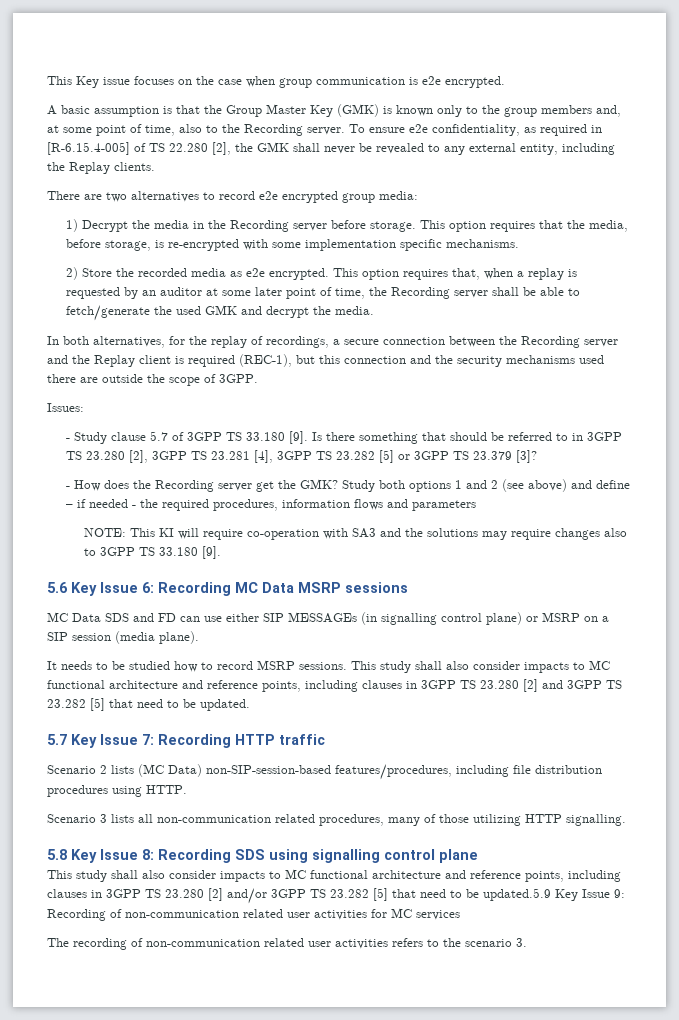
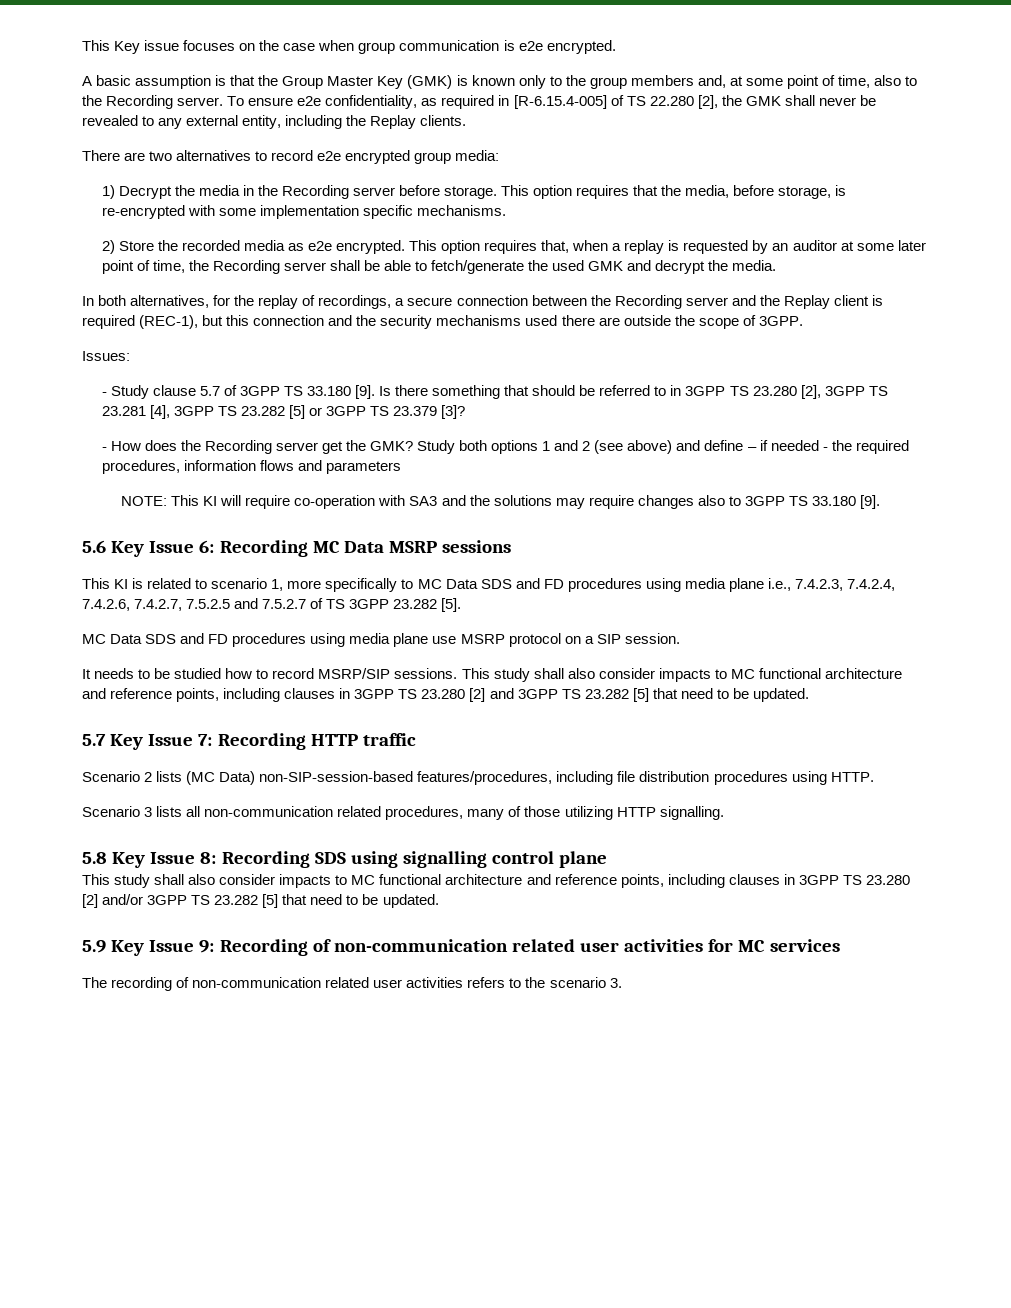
- MC Data SDS and FD can use either SIP MESSAGEs (in signalling control plane) or MSRP on a SIP session (media plane).
+ This KI is related to scenario 1, more specifically to MC Data SDS and FD procedures using media plane i.e., 7.4.2.3, 7.4.2.4, 7.4.2.6, 7.4.2.7, 7.5.2.5 and 7.5.2.7 of TS 3GPP 23.282 [5].
+ MC Data SDS and FD procedures using media plane use MSRP protocol on a SIP session.
- It needs to be studied how to record MSRP sessions.
+ It needs to be studied how to record MSRP/SIP sessions.
- This study shall also consider impacts to MC functional architecture and reference points, including clauses in 3GPP TS 23.280 [2] and/or 3GPP TS 23.282 [5] that need to be updated.5.9 Key Issue 9: Recording of non-communication related user activities for MC services
+ This study shall also consider impacts to MC functional architecture and reference points, including clauses in 3GPP TS 23.280 [2] and/or 3GPP TS 23.282 [5] that need to be updated.
+ 5.9 Key Issue 9: Recording of non-communication related user activities for MC services

